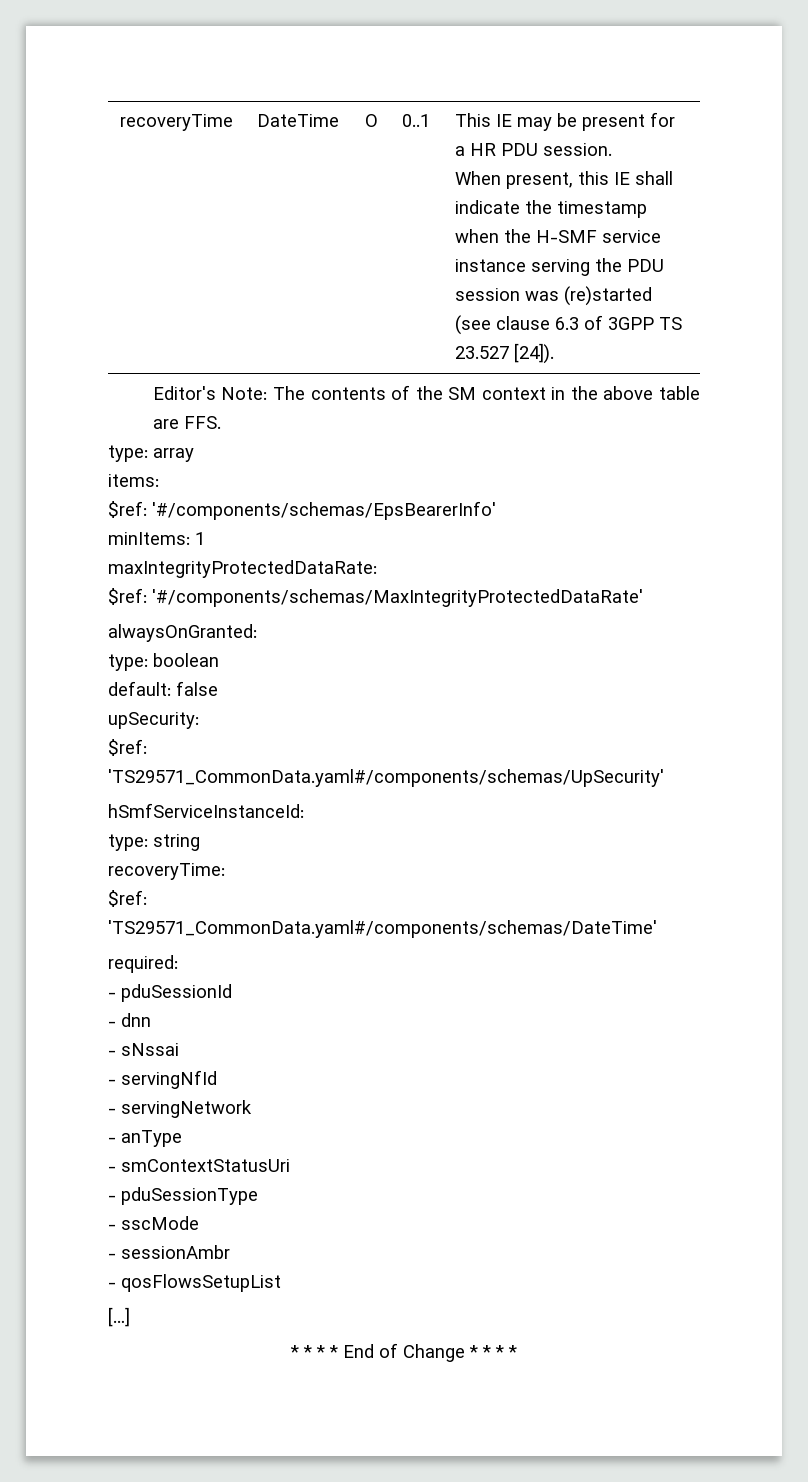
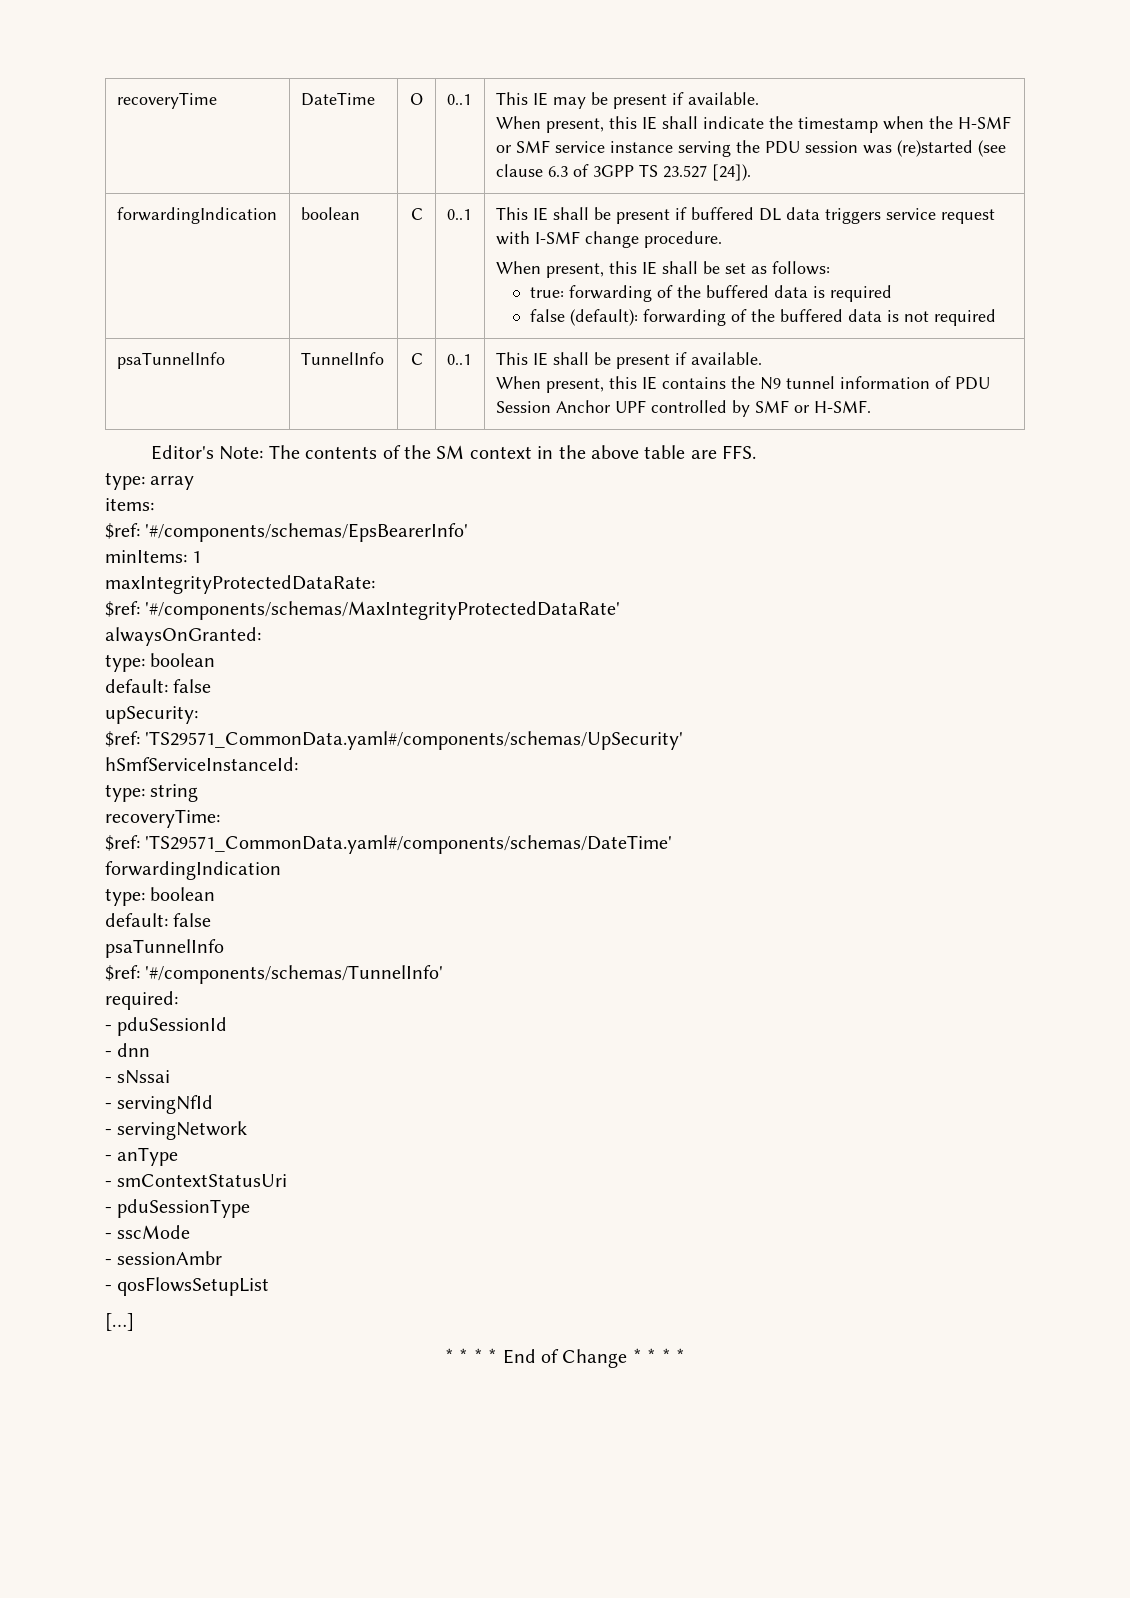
- This IE may be present for a HR PDU session.
+ This IE may be present if available.
- When present, this IE shall indicate the timestamp when the H-SMF service instance serving the PDU session was (re)started (see clause 6.3 of 3GPP TS 23.527 [24]).
+ When present, this IE shall indicate the timestamp when the H-SMF or SMF service instance serving the PDU session was (re)started (see clause 6.3 of 3GPP TS 23.527 [24]).
+ forwardingIndication | boolean | C | 0..1 | This IE shall be present if buffered DL data triggers service request with I-SMF change procedure.
+ When present, this IE shall be set as follows:
+ true: forwarding of the buffered data is required
+ false (default): forwarding of the buffered data is not required
+ psaTunnelInfo | TunnelInfo | C | 0..1 | This IE shall be present if available.
+ When present, this IE contains the N9 tunnel information of PDU Session Anchor UPF controlled by SMF or H-SMF.
  $ref: 'TS29571_CommonData.yaml#/components/schemas/DateTime'
+ forwardingIndication
+ type: boolean
+ default: false
+ psaTunnelInfo
+ $ref: '#/components/schemas/TunnelInfo'

